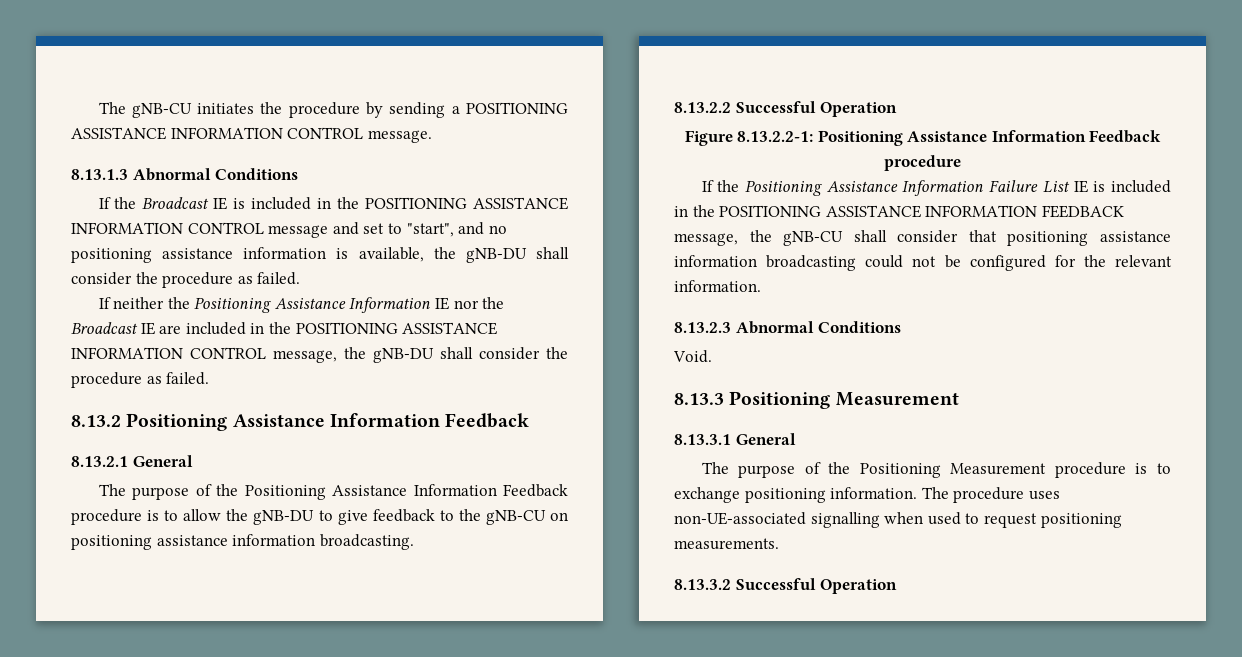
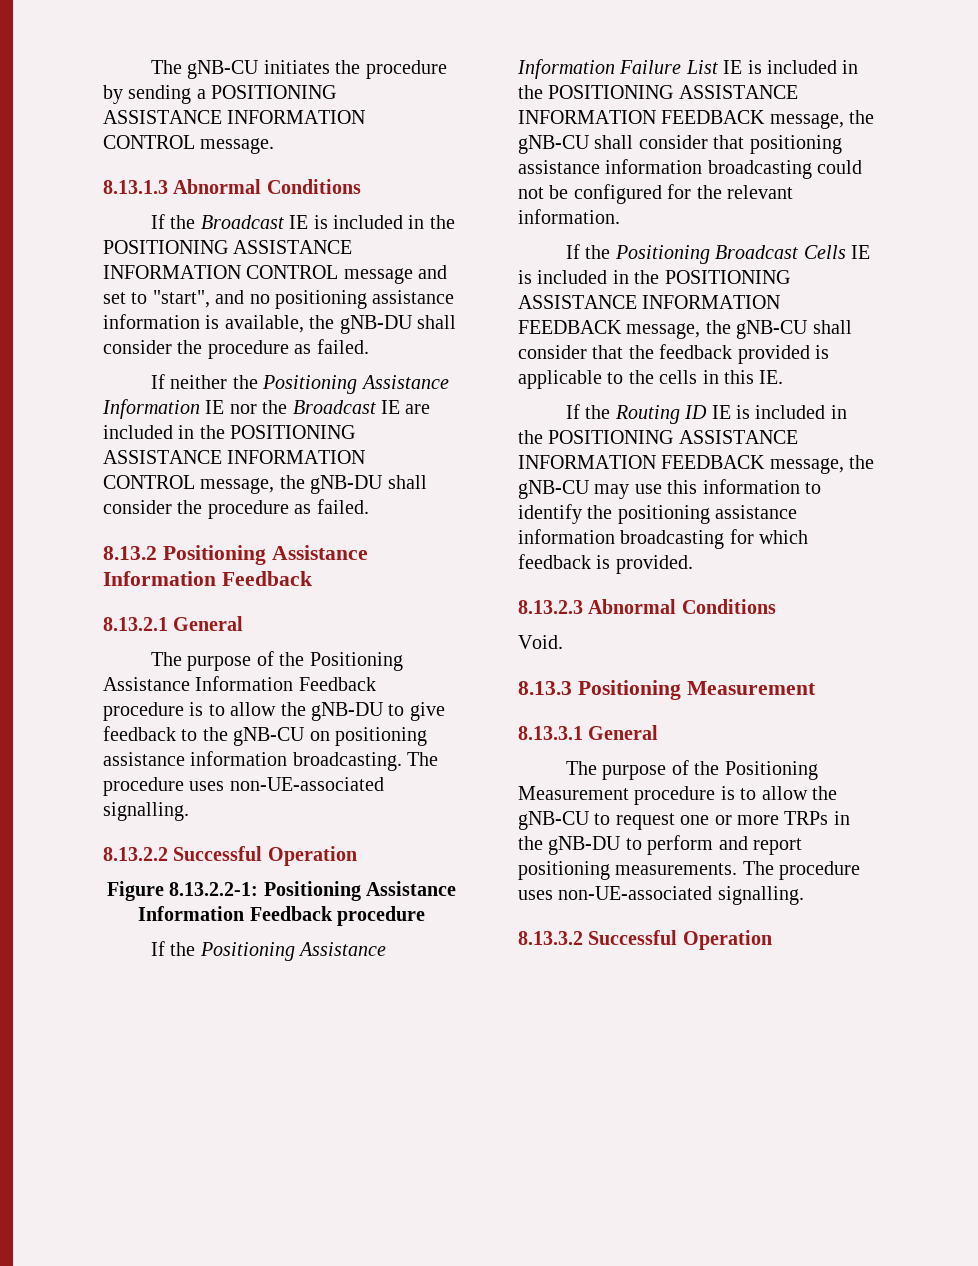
- The purpose of the Positioning Assistance Information Feedback procedure is to allow the gNB-DU to give feedback to the gNB-CU on positioning assistance information broadcasting.
+ The purpose of the Positioning Assistance Information Feedback procedure is to allow the gNB-DU to give feedback to the gNB-CU on positioning assistance information broadcasting. The procedure uses non-UE-associated signalling.
+ If the Positioning Broadcast Cells IE is included in the POSITIONING ASSISTANCE INFORMATION FEEDBACK message, the gNB-CU shall consider that the feedback provided is applicable to the cells in this IE.
+ If the Routing ID IE is included in the POSITIONING ASSISTANCE INFORMATION FEEDBACK message, the gNB-CU may use this information to identify the positioning assistance information broadcasting for which feedback is provided.
- The purpose of the Positioning Measurement procedure is to exchange positioning information. The procedure uses non-UE-associated signalling when used to request positioning measurements.
+ The purpose of the Positioning Measurement procedure is to allow the gNB-CU to request one or more TRPs in the gNB-DU to perform and report positioning measurements. The procedure uses non-UE-associated signalling.

